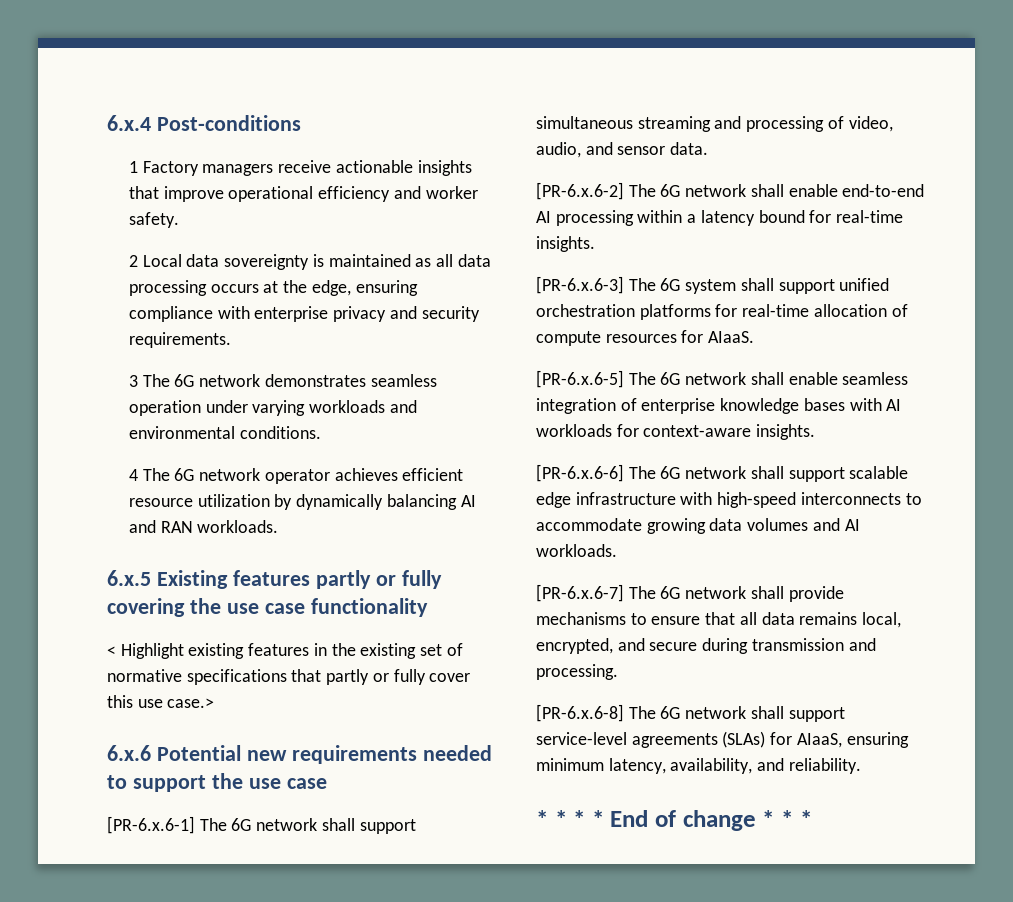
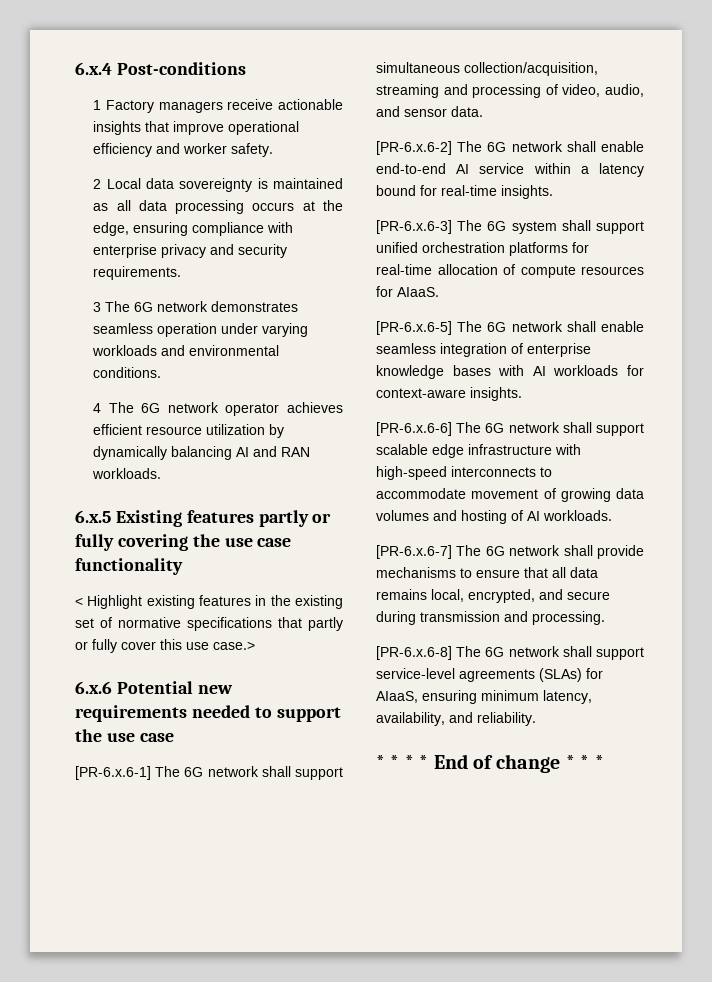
- [PR-6.x.6-1] The 6G network shall support simultaneous streaming and processing of video, audio, and sensor data.
+ [PR-6.x.6-1] The 6G network shall support simultaneous collection/acquisition, streaming and processing of video, audio, and sensor data.
- [PR-6.x.6-2] The 6G network shall enable end-to-end AI processing within a latency bound for real-time insights.
+ [PR-6.x.6-2] The 6G network shall enable end-to-end AI service within a latency bound for real-time insights.
- [PR-6.x.6-6] The 6G network shall support scalable edge infrastructure with high-speed interconnects to accommodate growing data volumes and AI workloads.
+ [PR-6.x.6-6] The 6G network shall support scalable edge infrastructure with high-speed interconnects to accommodate movement of growing data volumes and hosting of AI workloads.

